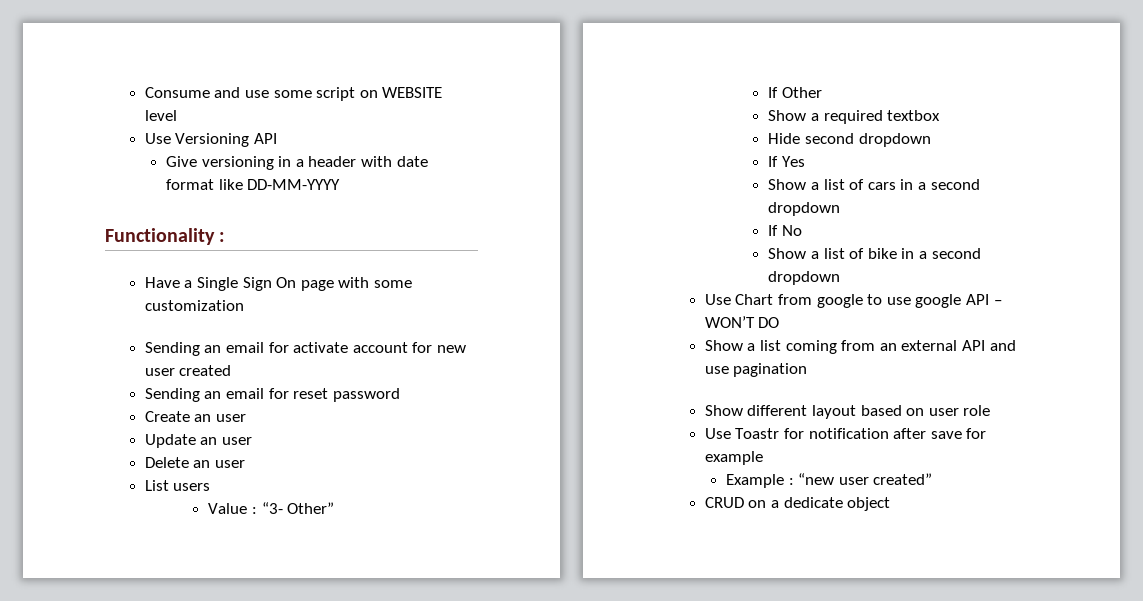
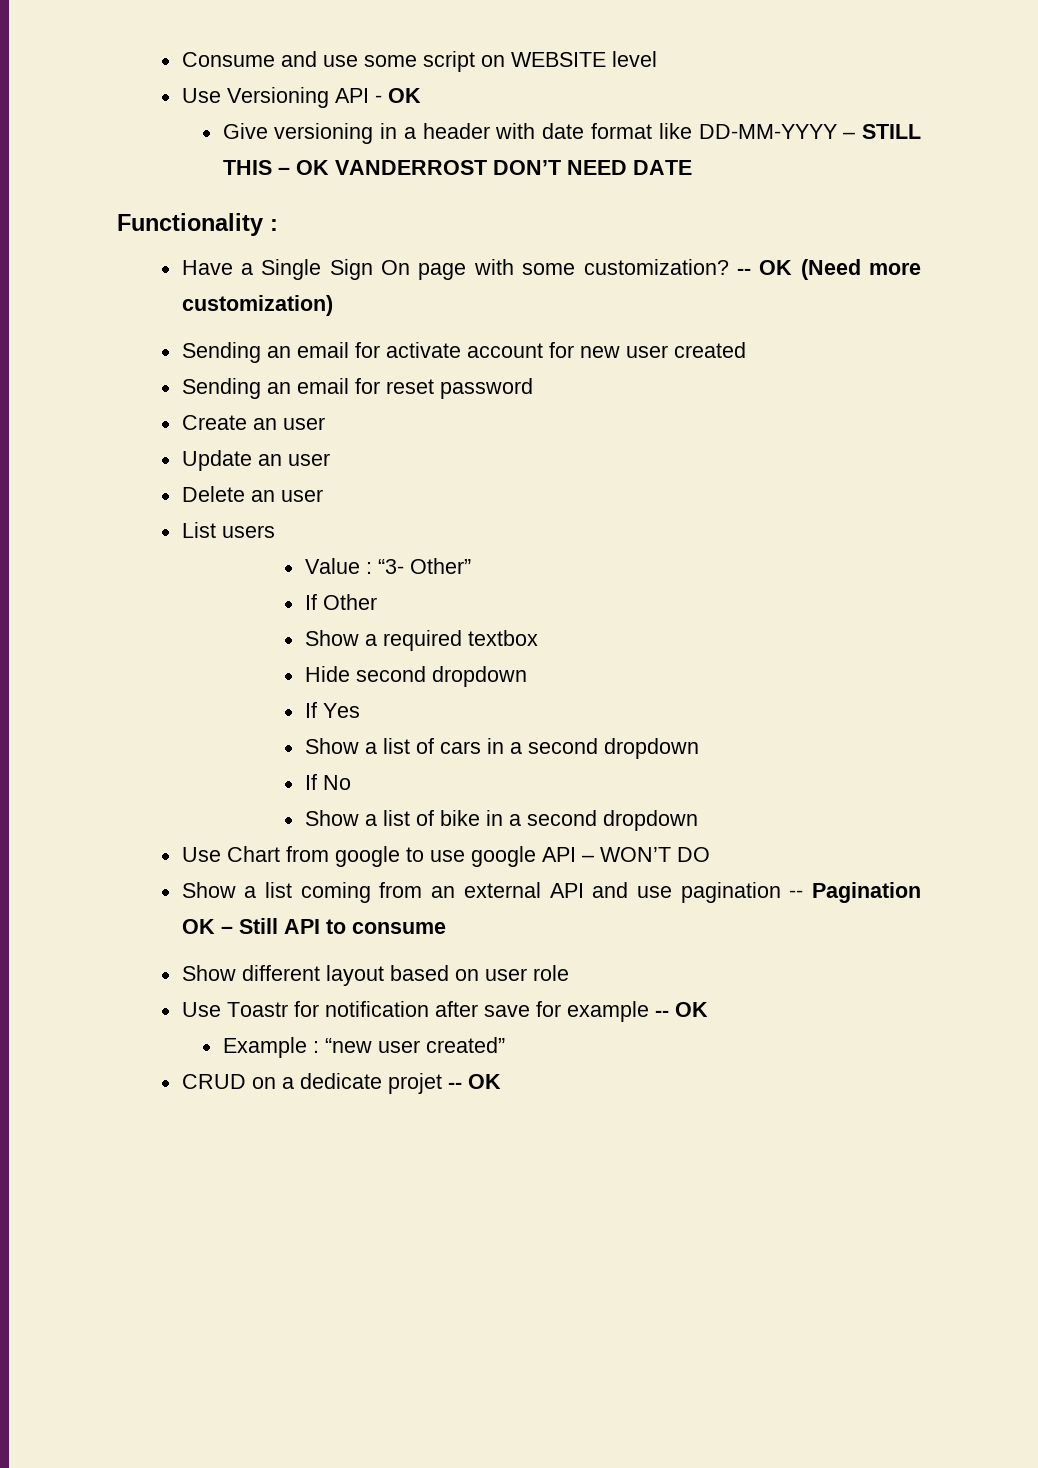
- Use Versioning API
+ Use Versioning API - OK
- Give versioning in a header with date format like DD-MM-YYYY
+ Give versioning in a header with date format like DD-MM-YYYY – STILL THIS – OK VANDERROST DON’T NEED DATE
- Have a Single Sign On page with some customization
+ Have a Single Sign On page with some customization? -- OK (Need more customization)
- Show a list coming from an external API and use pagination
+ Show a list coming from an external API and use pagination -- Pagination OK – Still API to consume
- Use Toastr for notification after save for example
+ Use Toastr for notification after save for example -- OK
- CRUD on a dedicate object
+ CRUD on a dedicate projet -- OK

